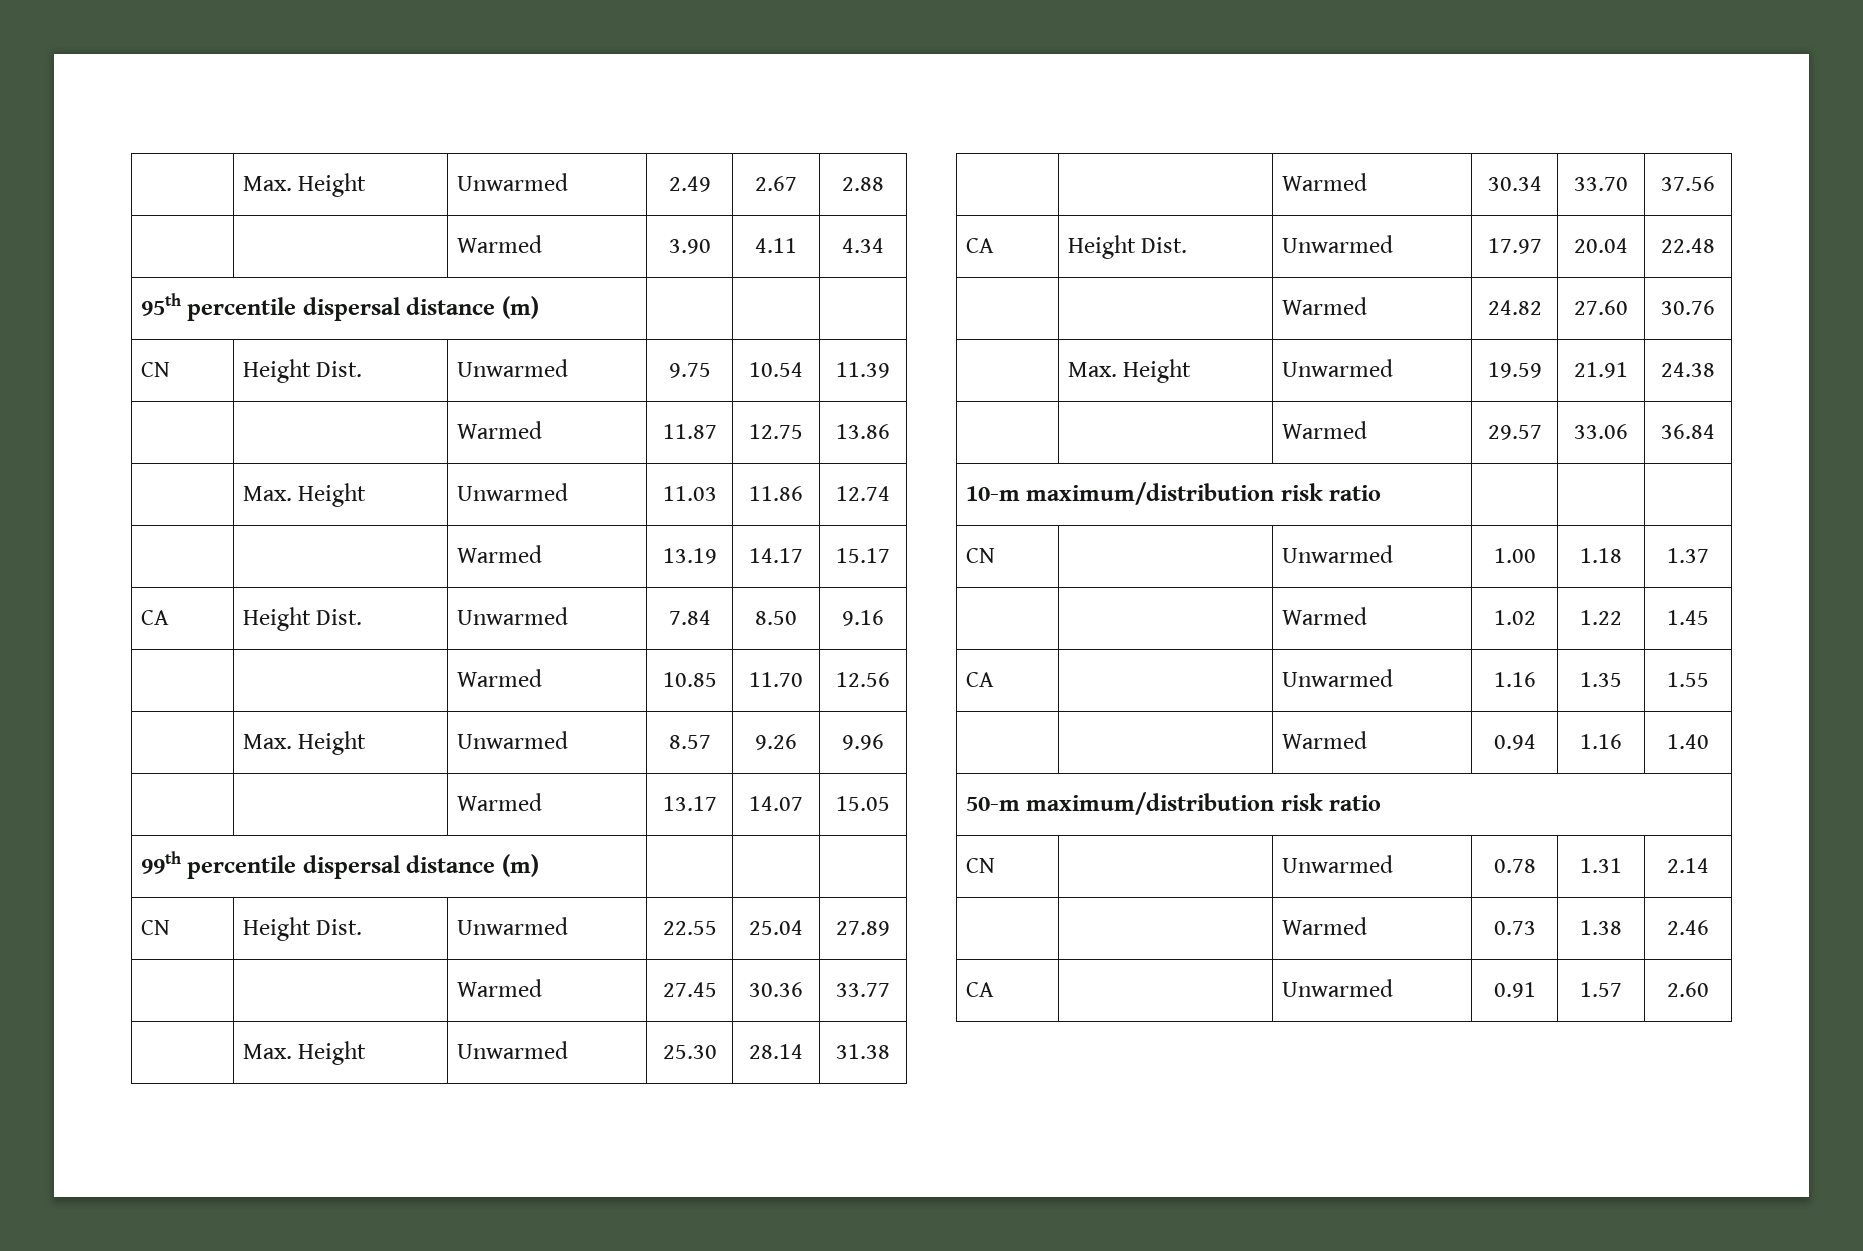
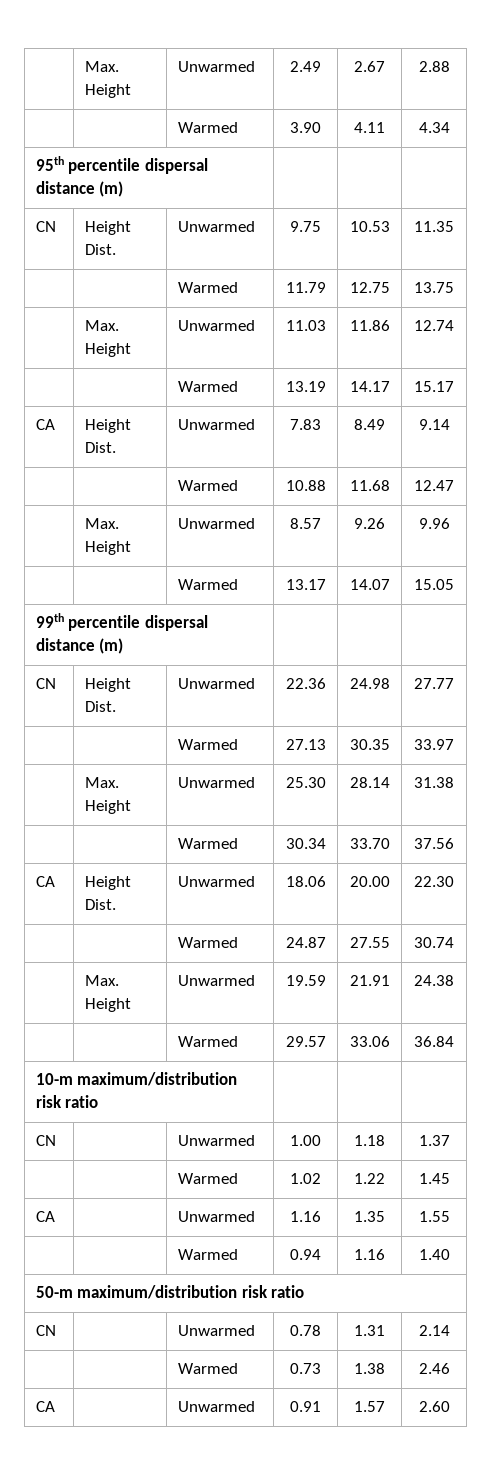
- CN | Height Dist. | Unwarmed | 9.75 | 10.54 | 11.39
- | | Warmed | 11.87 | 12.75 | 13.86
+ CN | Height Dist. | Unwarmed | 9.75 | 10.53 | 11.35
+ | | Warmed | 11.79 | 12.75 | 13.75
- CA | Height Dist. | Unwarmed | 7.84 | 8.50 | 9.16
- | | Warmed | 10.85 | 11.70 | 12.56
+ CA | Height Dist. | Unwarmed | 7.83 | 8.49 | 9.14
+ | | Warmed | 10.88 | 11.68 | 12.47
- CN | Height Dist. | Unwarmed | 22.55 | 25.04 | 27.89
- | | Warmed | 27.45 | 30.36 | 33.77
+ CN | Height Dist. | Unwarmed | 22.36 | 24.98 | 27.77
+ | | Warmed | 27.13 | 30.35 | 33.97
- CA | Height Dist. | Unwarmed | 17.97 | 20.04 | 22.48
- | | Warmed | 24.82 | 27.60 | 30.76
+ CA | Height Dist. | Unwarmed | 18.06 | 20.00 | 22.30
+ | | Warmed | 24.87 | 27.55 | 30.74

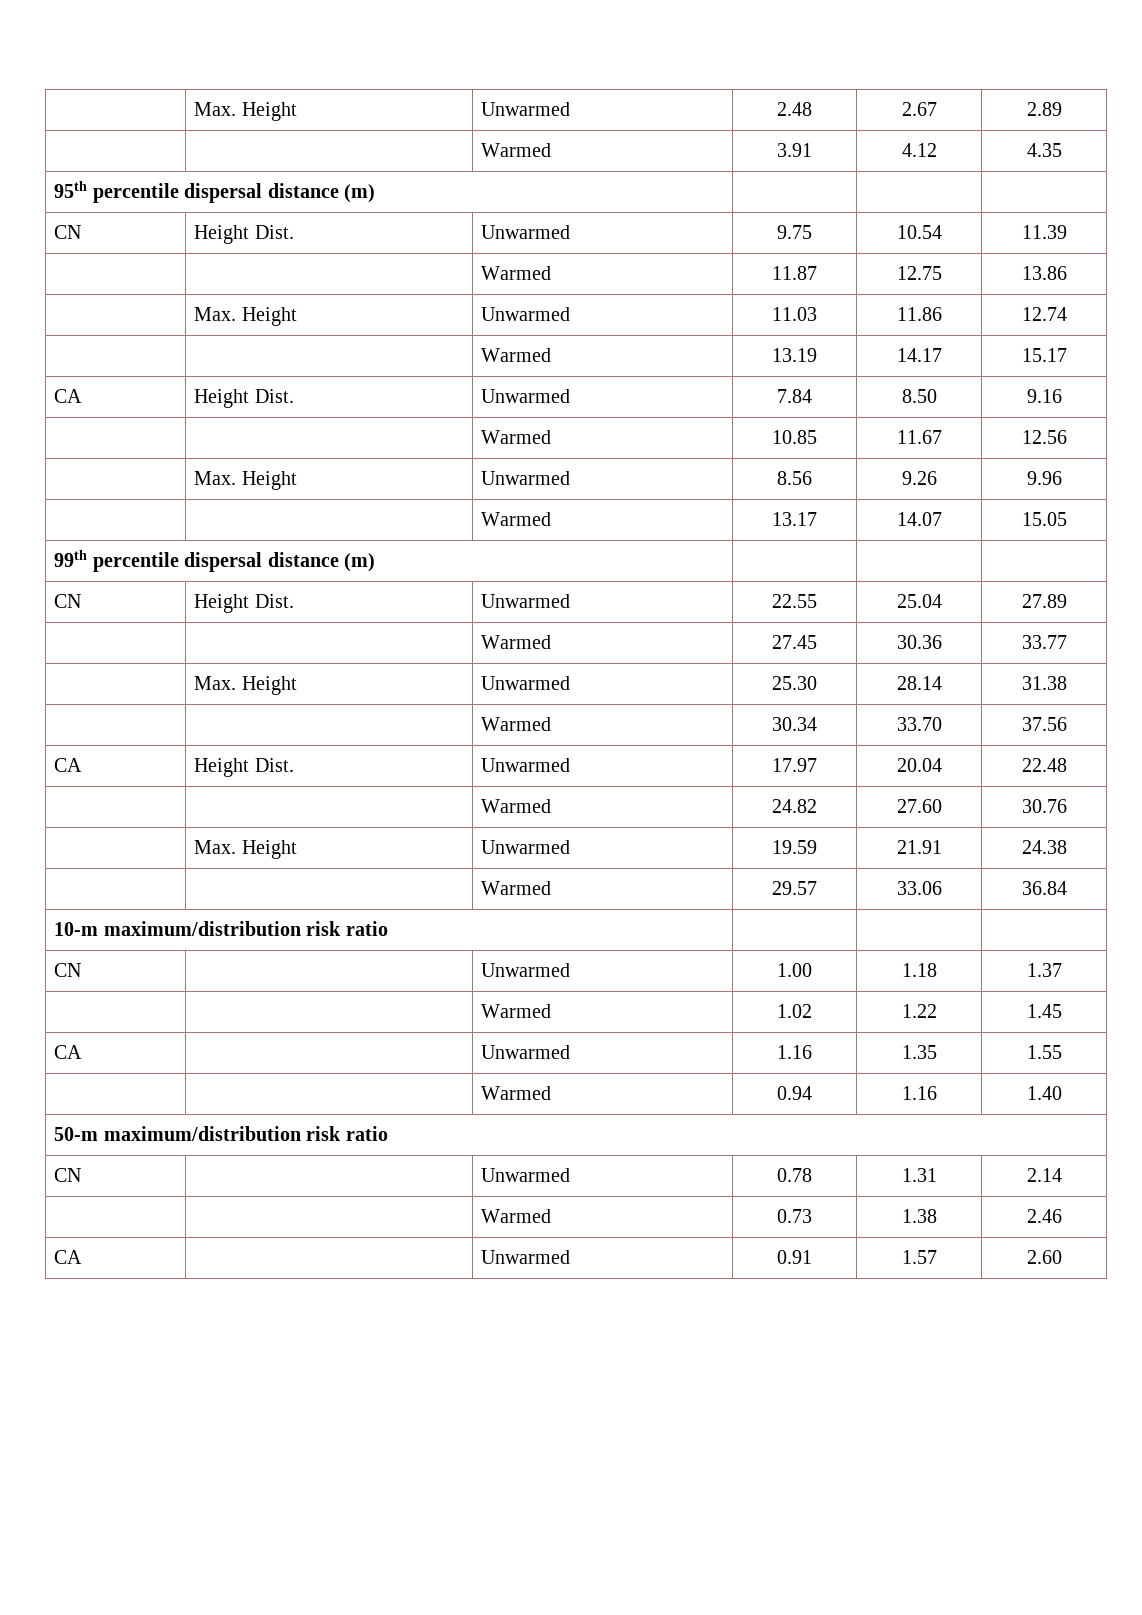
- | Max. Height | Unwarmed | 2.49 | 2.67 | 2.88
- | | Warmed | 3.90 | 4.11 | 4.34
+ | Max. Height | Unwarmed | 2.48 | 2.67 | 2.89
+ | | Warmed | 3.91 | 4.12 | 4.35
- CN | Height Dist. | Unwarmed | 9.75 | 10.53 | 11.35
- | | Warmed | 11.79 | 12.75 | 13.75
+ CN | Height Dist. | Unwarmed | 9.75 | 10.54 | 11.39
+ | | Warmed | 11.87 | 12.75 | 13.86
- CA | Height Dist. | Unwarmed | 7.83 | 8.49 | 9.14
- | | Warmed | 10.88 | 11.68 | 12.47
- | Max. Height | Unwarmed | 8.57 | 9.26 | 9.96
+ CA | Height Dist. | Unwarmed | 7.84 | 8.50 | 9.16
+ | | Warmed | 10.85 | 11.67 | 12.56
+ | Max. Height | Unwarmed | 8.56 | 9.26 | 9.96
- CN | Height Dist. | Unwarmed | 22.36 | 24.98 | 27.77
- | | Warmed | 27.13 | 30.35 | 33.97
+ CN | Height Dist. | Unwarmed | 22.55 | 25.04 | 27.89
+ | | Warmed | 27.45 | 30.36 | 33.77
- CA | Height Dist. | Unwarmed | 18.06 | 20.00 | 22.30
- | | Warmed | 24.87 | 27.55 | 30.74
+ CA | Height Dist. | Unwarmed | 17.97 | 20.04 | 22.48
+ | | Warmed | 24.82 | 27.60 | 30.76

